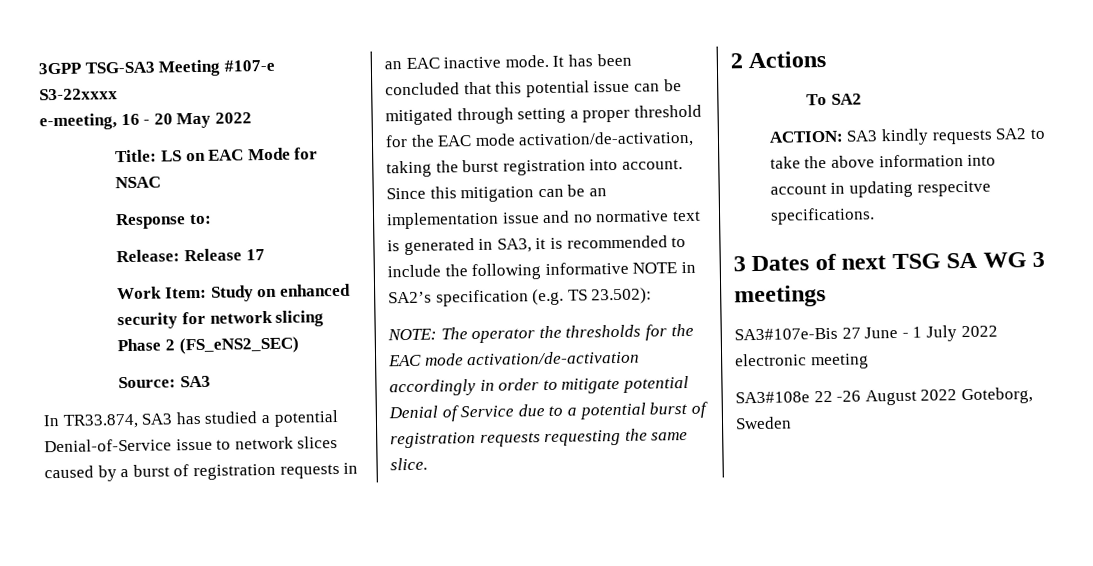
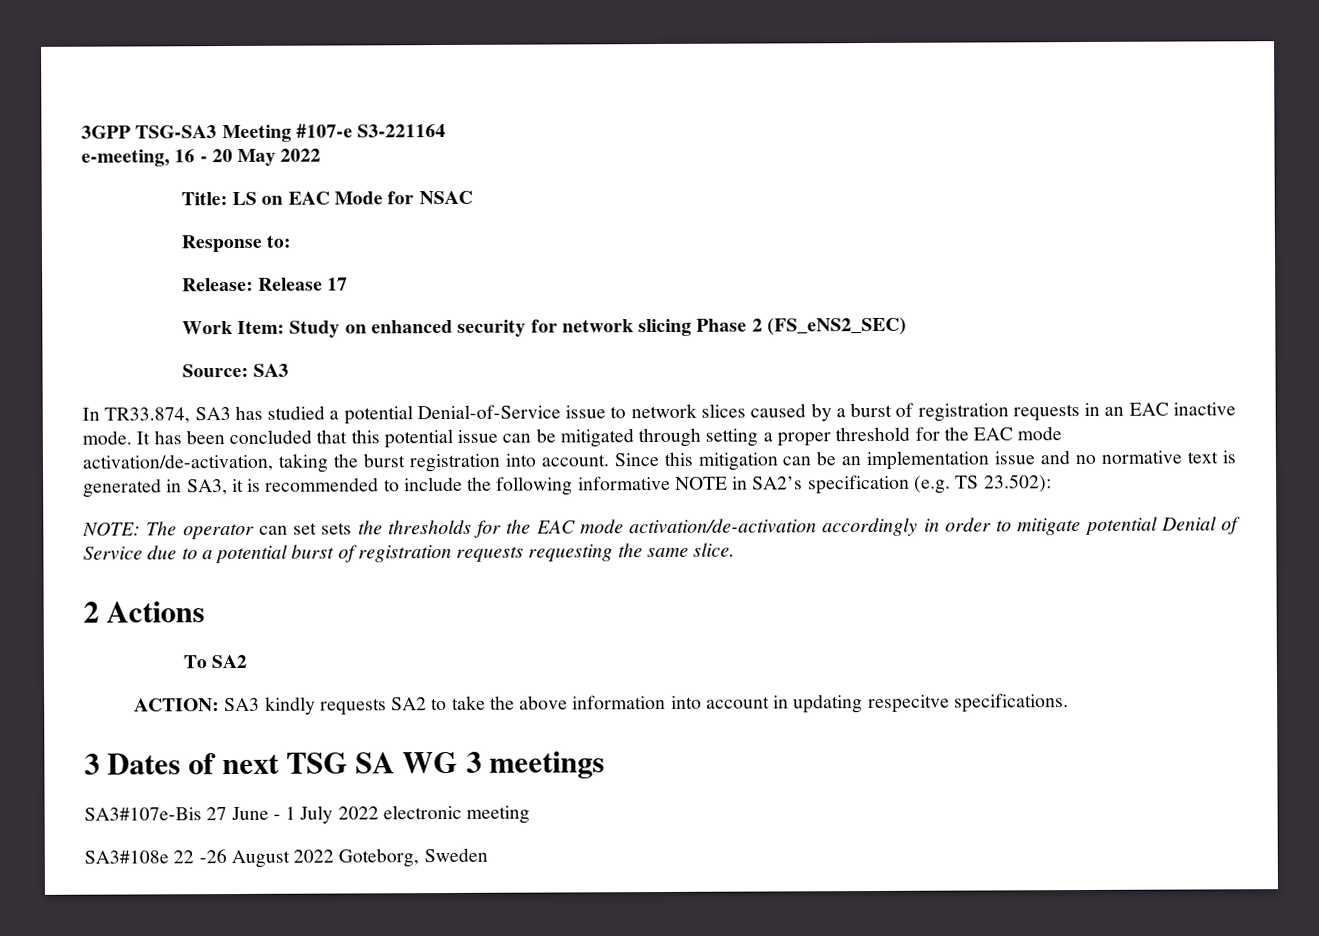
- 3GPP TSG-SA3 Meeting #107-e S3-22xxxx
+ 3GPP TSG-SA3 Meeting #107-e S3-221164
- NOTE: The operator the thresholds for the EAC mode activation/de-activation accordingly in order to mitigate potential Denial of Service due to a potential burst of registration requests requesting the same slice.
+ NOTE: The operator can set sets the thresholds for the EAC mode activation/de-activation accordingly in order to mitigate potential Denial of Service due to a potential burst of registration requests requesting the same slice.

